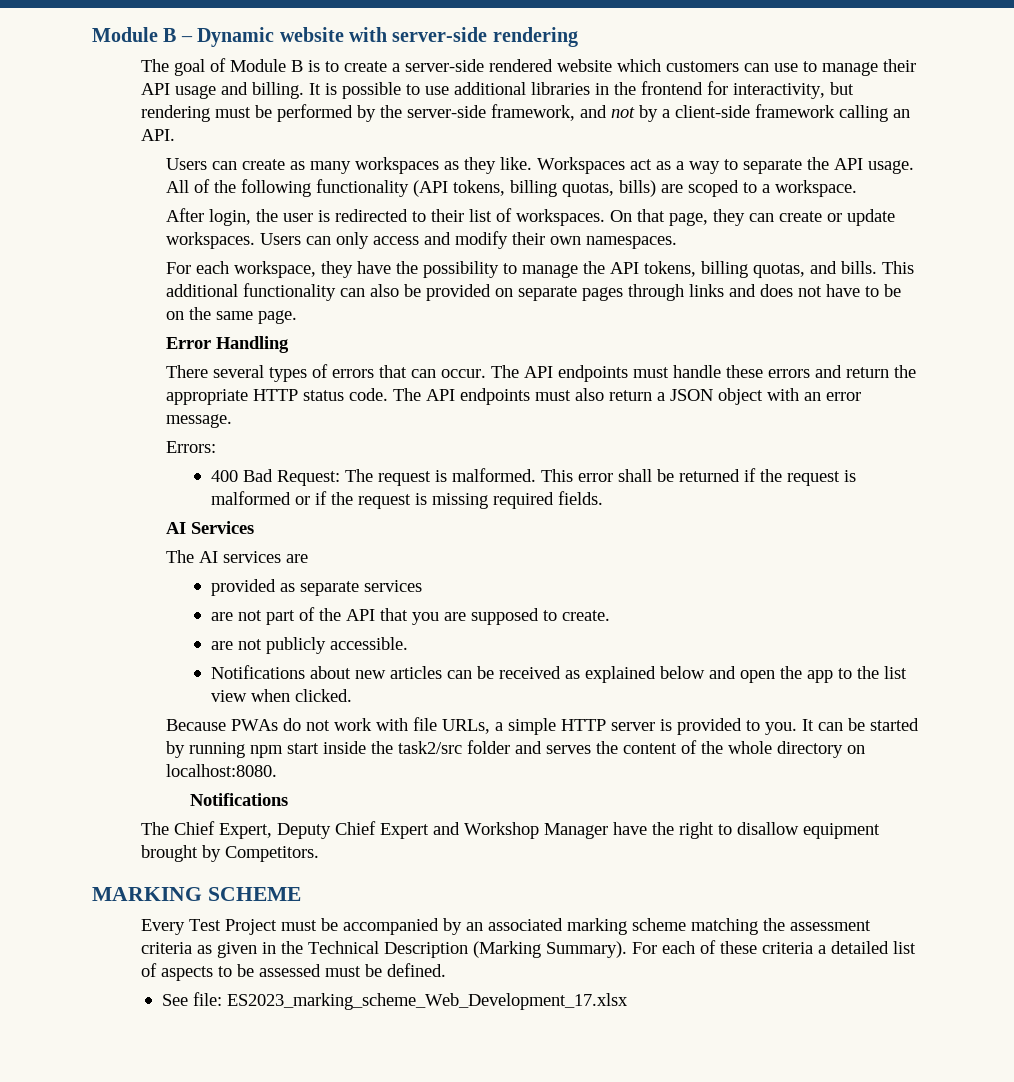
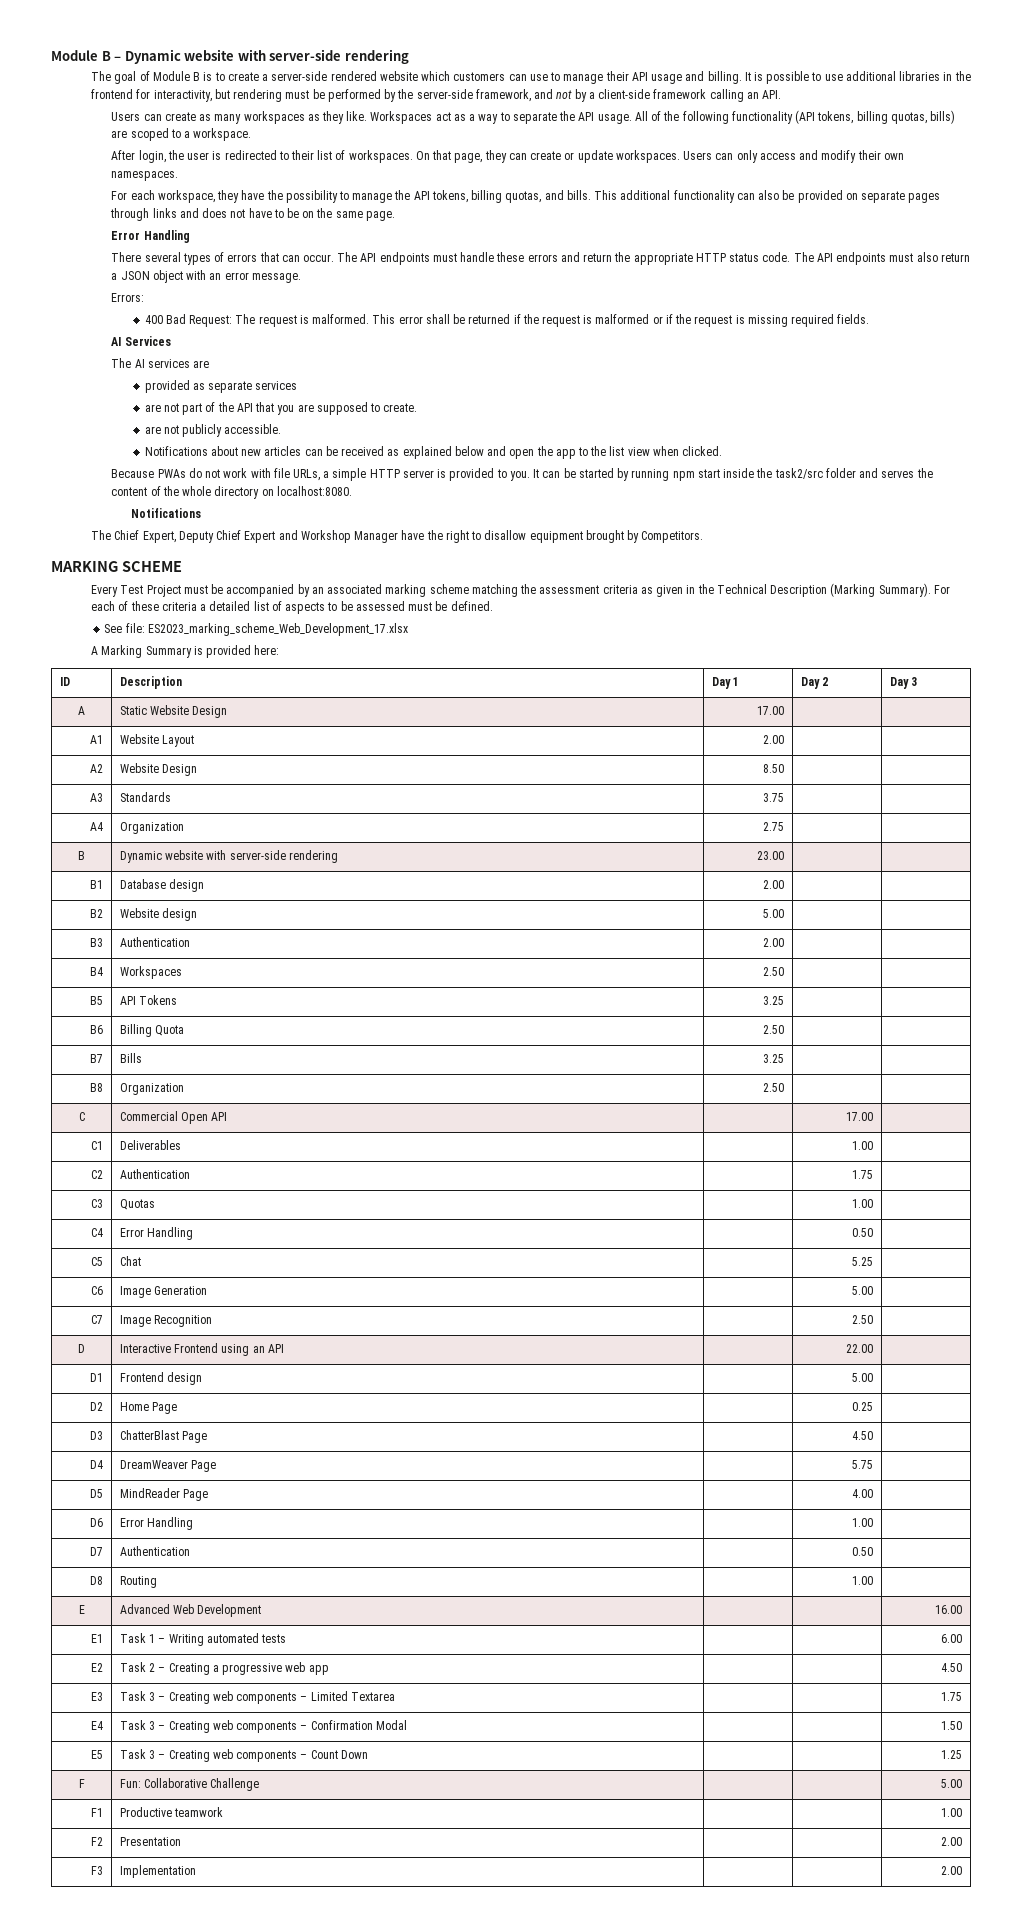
+ A Marking Summary is provided here:
+ ID | Description | Day 1 | Day 2 | Day 3
+ A | Static Website Design | 17.00 | |
+ A1 | Website Layout | 2.00 | |
+ A2 | Website Design | 8.50 | |
+ A3 | Standards | 3.75 | |
+ A4 | Organization | 2.75 | |
+ B | Dynamic website with server-side rendering | 23.00 | |
+ B1 | Database design | 2.00 | |
+ B2 | Website design | 5.00 | |
+ B3 | Authentication | 2.00 | |
+ B4 | Workspaces | 2.50 | |
+ B5 | API Tokens | 3.25 | |
+ B6 | Billing Quota | 2.50 | |
+ B7 | Bills | 3.25 | |
+ B8 | Organization | 2.50 | |
+ C | Commercial Open API | | 17.00 |
+ C1 | Deliverables | | 1.00 |
+ C2 | Authentication | | 1.75 |
+ C3 | Quotas | | 1.00 |
+ C4 | Error Handling | | 0.50 |
+ C5 | Chat | | 5.25 |
+ C6 | Image Generation | | 5.00 |
+ C7 | Image Recognition | | 2.50 |
+ D | Interactive Frontend using an API | | 22.00 |
+ D1 | Frontend design | | 5.00 |
+ D2 | Home Page | | 0.25 |
+ D3 | ChatterBlast Page | | 4.50 |
+ D4 | DreamWeaver Page | | 5.75 |
+ D5 | MindReader Page | | 4.00 |
+ D6 | Error Handling | | 1.00 |
+ D7 | Authentication | | 0.50 |
+ D8 | Routing | | 1.00 |
+ E | Advanced Web Development | | | 16.00
+ E1 | Task 1 – Writing automated tests | | | 6.00
+ E2 | Task 2 – Creating a progressive web app | | | 4.50
+ E3 | Task 3 – Creating web components – Limited Textarea | | | 1.75
+ E4 | Task 3 – Creating web components – Confirmation Modal | | | 1.50
+ E5 | Task 3 – Creating web components – Count Down | | | 1.25
+ F | Fun: Collaborative Challenge | | | 5.00
+ F1 | Productive teamwork | | | 1.00
+ F2 | Presentation | | | 2.00
+ F3 | Implementation | | | 2.00

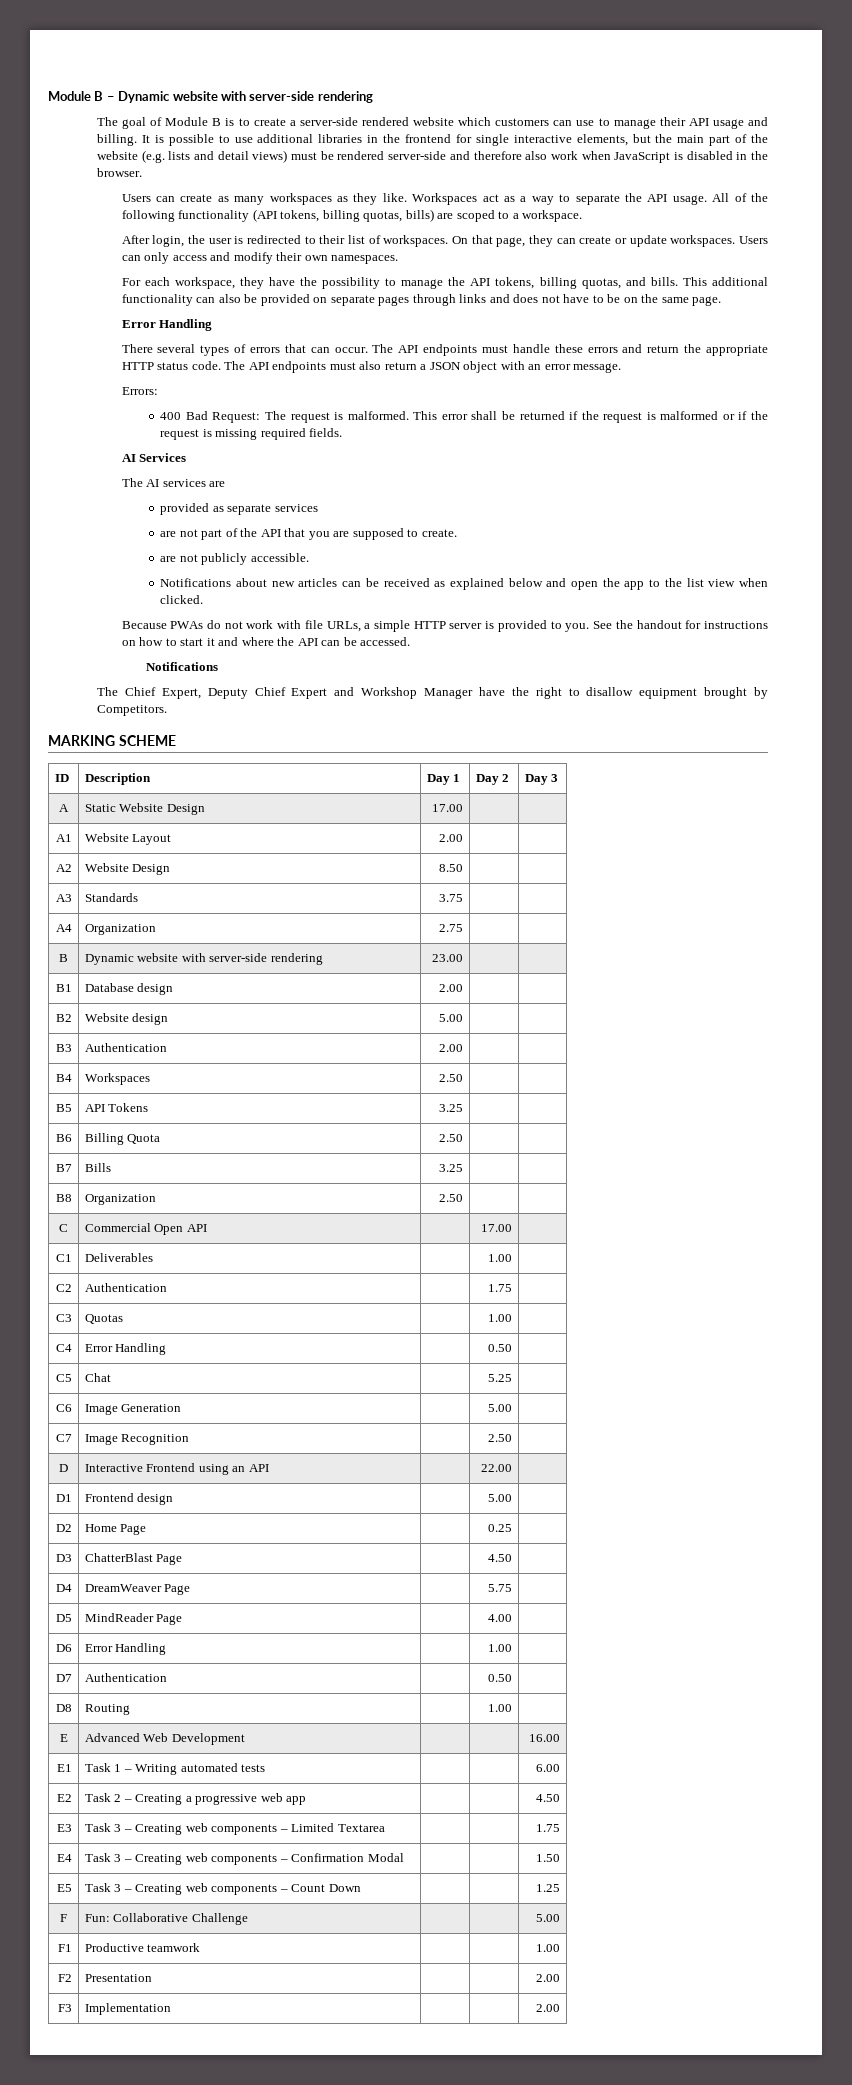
- It is possible to use additional libraries in the frontend for interactivity, but rendering must be performed by the server-side framework, and not by a client-side framework calling an API.
+ It is possible to use additional libraries in the frontend for single interactive elements, but the main part of the website (e.g. lists and detail views) must be rendered server-side and therefore also work when JavaScript is disabled in the browser.
- It can be started by running npm start inside the task2/src folder and serves the content of the whole directory on localhost:8080.
+ See the handout for instructions on how to start it and where the API can be accessed.
- Every Test Project must be accompanied by an associated marking scheme matching the assessment criteria as given in the Technical Description (Marking Summary). For each of these criteria a detailed list of aspects to be assessed must be defined.
- See file: ES2023_marking_scheme_Web_Development_17.xlsx
- A Marking Summary is provided here:

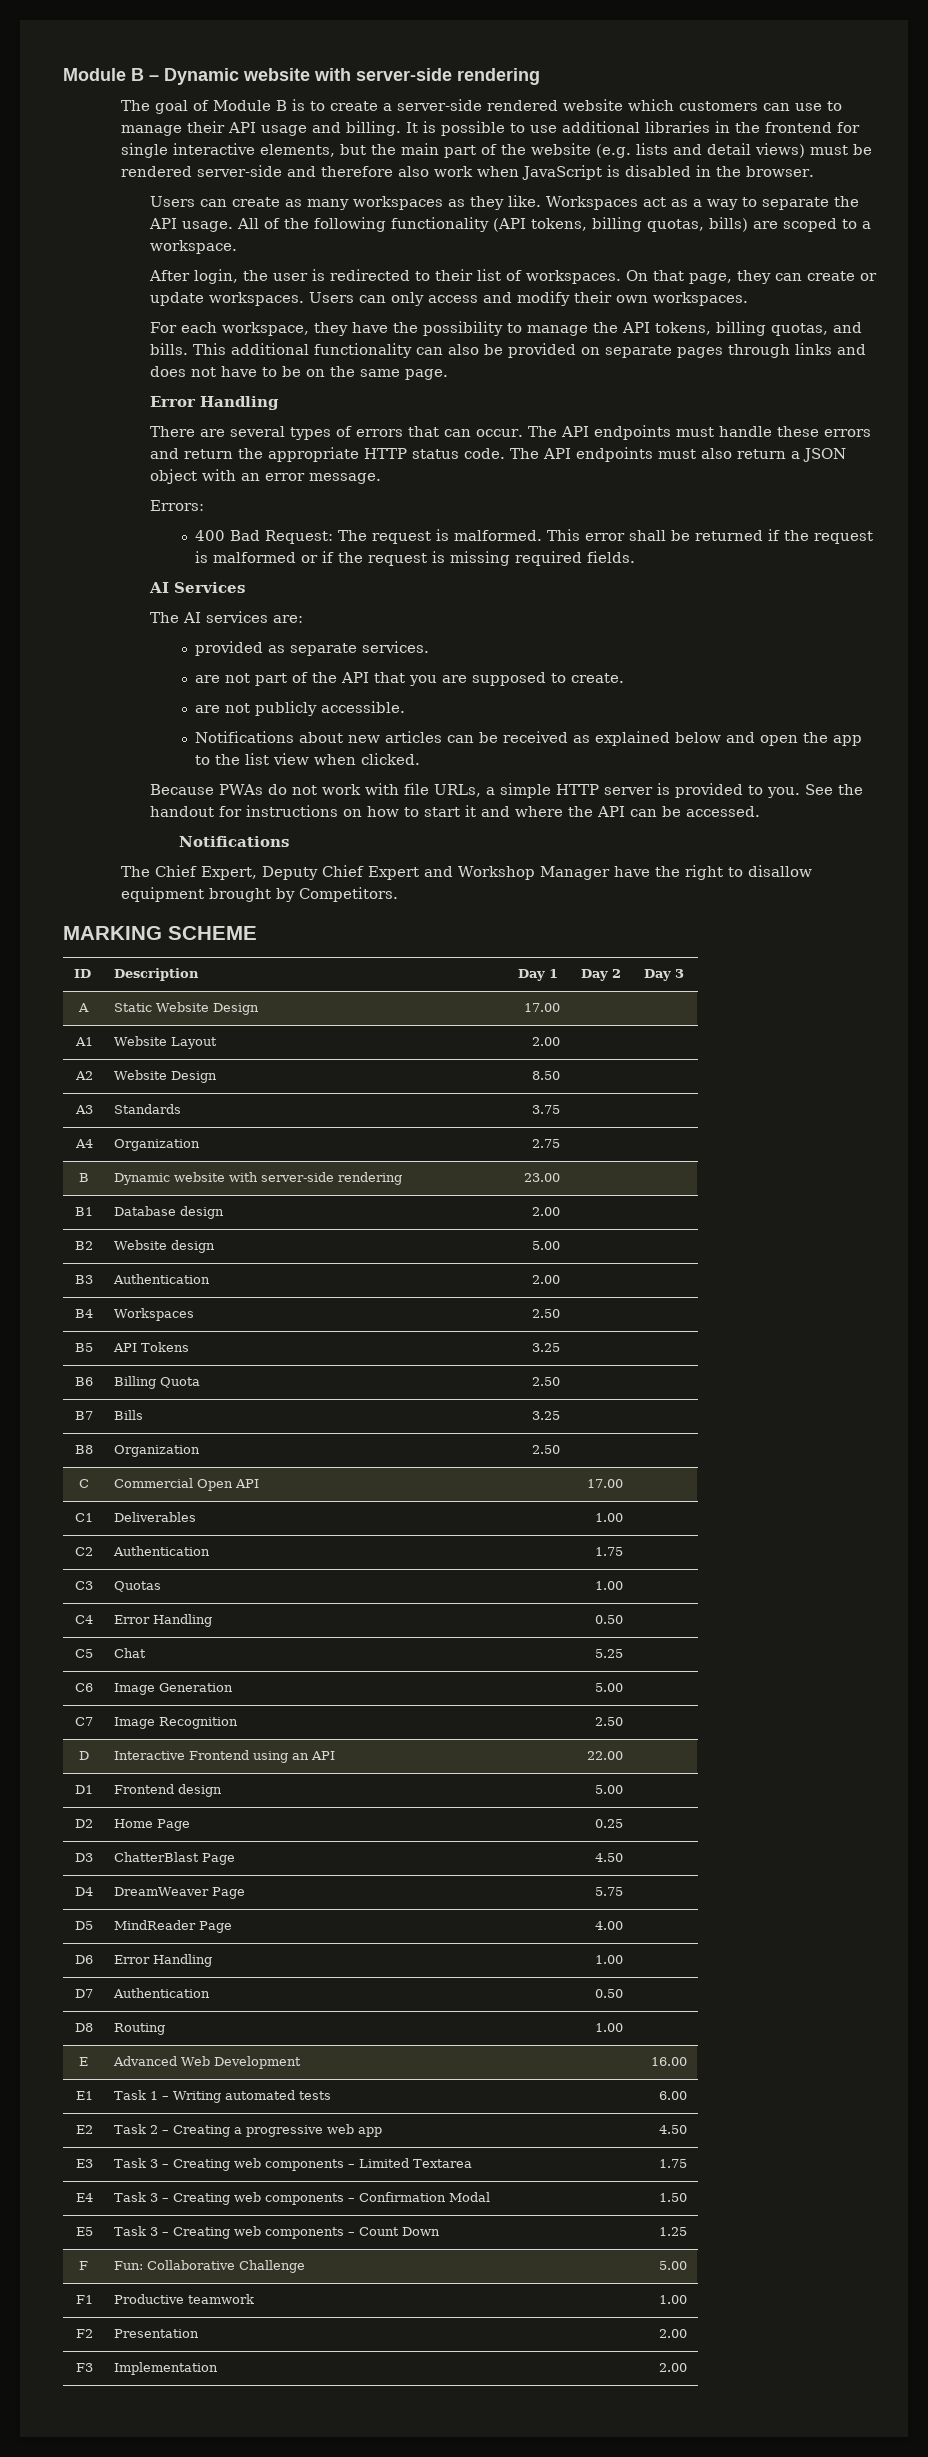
- Users can only access and modify their own namespaces.
+ Users can only access and modify their own workspaces.
- There several types of errors that can occur.
+ There are several types of errors that can occur.
- The AI services are
+ The AI services are:
- provided as separate services
+ provided as separate services.

